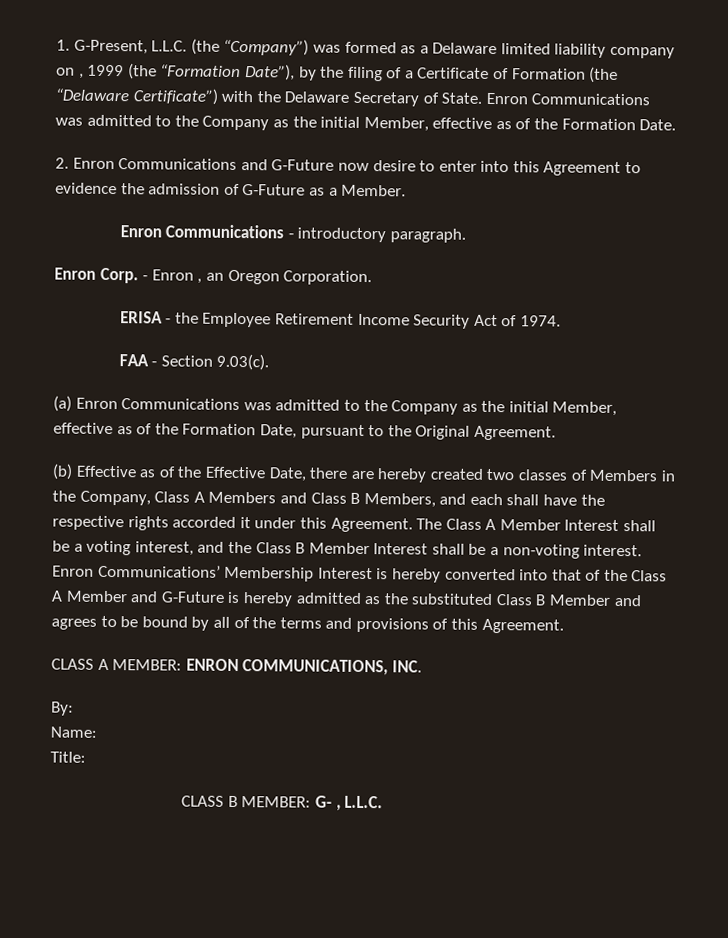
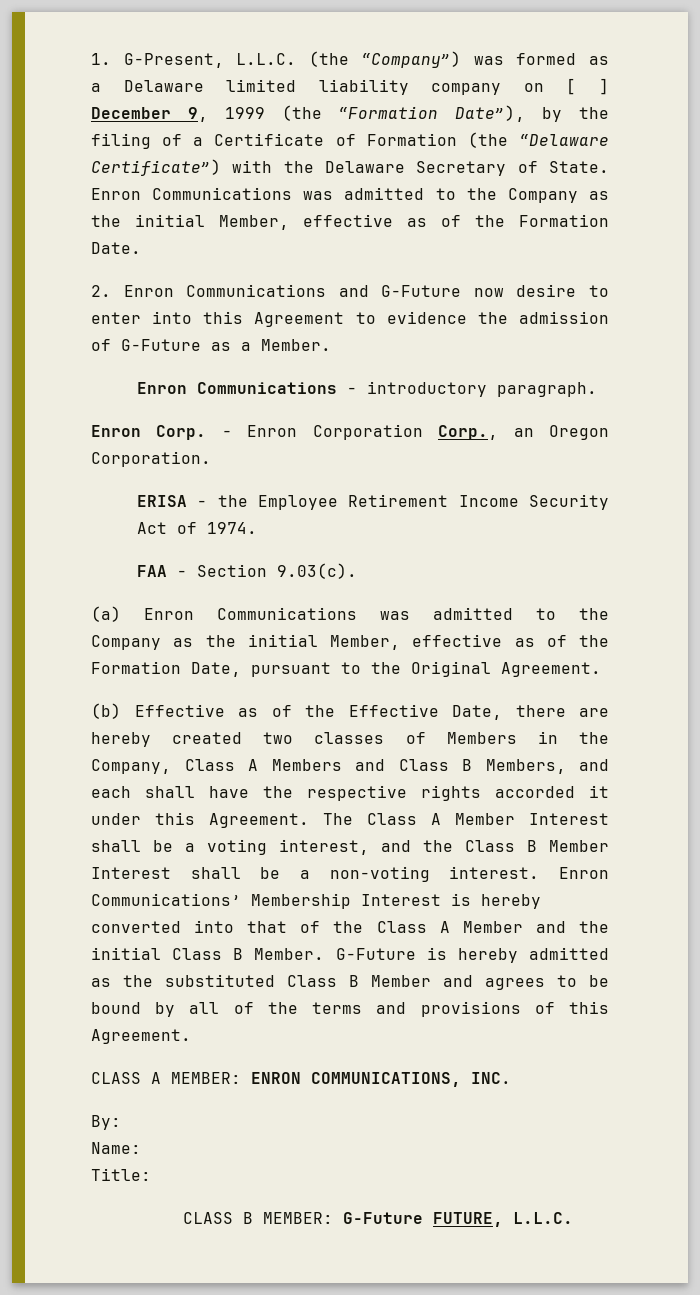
- 1. G-Present, L.L.C. (the “Company”) was formed as a Delaware limited liability company on , 1999 (the “Formation Date”), by the filing of a Certificate of Formation (the “Delaware Certificate”) with the Delaware Secretary of State.
+ 1. G-Present, L.L.C. (the “Company”) was formed as a Delaware limited liability company on [ ] December 9, 1999 (the “Formation Date”), by the filing of a Certificate of Formation (the “Delaware Certificate”) with the Delaware Secretary of State.
- - Enron , an Oregon Corporation.
+ - Enron Corporation Corp., an Oregon Corporation.
- Enron Communications’ Membership Interest is hereby converted into that of the Class A Member and G-Future is hereby admitted as the substituted Class B Member and agrees to be bound by all of the terms and provisions of this Agreement.
+ Enron Communications’ Membership Interest is hereby converted into that of the Class A Member and the initial Class B Member. G-Future is hereby admitted as the substituted Class B Member and agrees to be bound by all of the terms and provisions of this Agreement.
- CLASS B MEMBER: G- , L.L.C.
+ CLASS B MEMBER: G-Future FUTURE, L.L.C.

